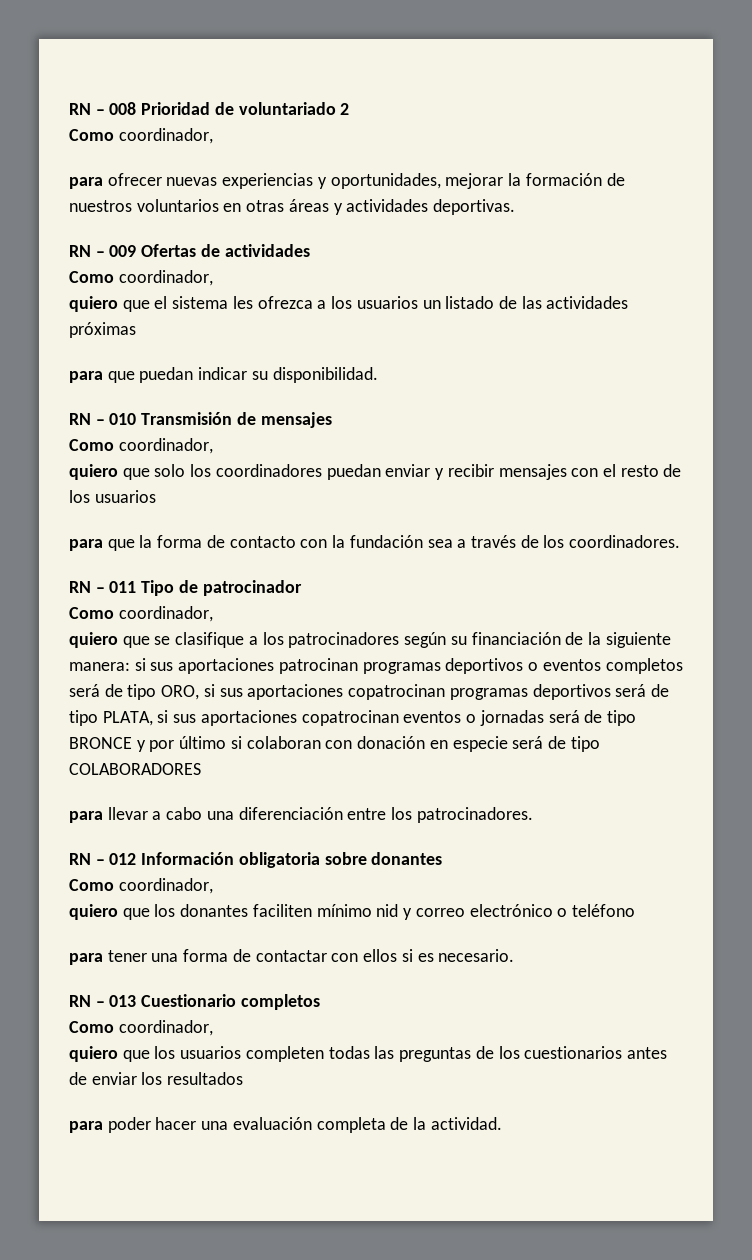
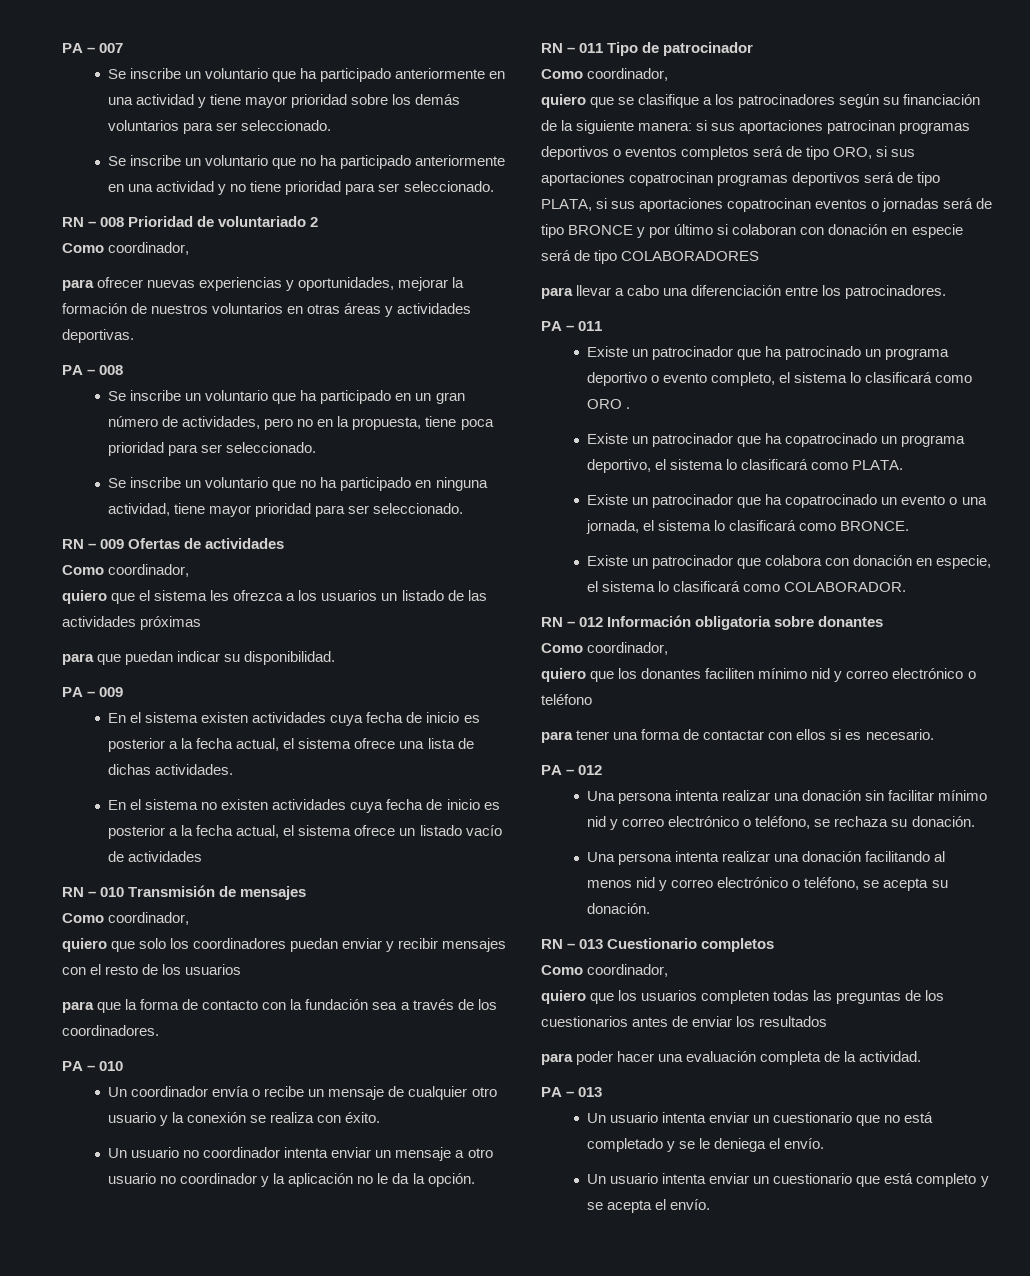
+ PA – 007
+ Se inscribe un voluntario que ha participado anteriormente en una actividad y tiene mayor prioridad sobre los demás voluntarios para ser seleccionado.
+ Se inscribe un voluntario que no ha participado anteriormente en una actividad y no tiene prioridad para ser seleccionado.
+ PA – 008
+ Se inscribe un voluntario que ha participado en un gran número de actividades, pero no en la propuesta, tiene poca prioridad para ser seleccionado.
+ Se inscribe un voluntario que no ha participado en ninguna actividad, tiene mayor prioridad para ser seleccionado.
+ PA – 009
+ En el sistema existen actividades cuya fecha de inicio es posterior a la fecha actual, el sistema ofrece una lista de dichas actividades.
+ En el sistema no existen actividades cuya fecha de inicio es posterior a la fecha actual, el sistema ofrece un listado vacío de actividades
+ PA – 010
+ Un coordinador envía o recibe un mensaje de cualquier otro usuario y la conexión se realiza con éxito.
+ Un usuario no coordinador intenta enviar un mensaje a otro usuario no coordinador y la aplicación no le da la opción.
+ PA – 011
+ Existe un patrocinador que ha patrocinado un programa deportivo o evento completo, el sistema lo clasificará como ORO .
+ Existe un patrocinador que ha copatrocinado un programa deportivo, el sistema lo clasificará como PLATA.
+ Existe un patrocinador que ha copatrocinado un evento o una jornada, el sistema lo clasificará como BRONCE.
+ Existe un patrocinador que colabora con donación en especie, el sistema lo clasificará como COLABORADOR.
+ PA – 012
+ Una persona intenta realizar una donación sin facilitar mínimo nid y correo electrónico o teléfono, se rechaza su donación.
+ Una persona intenta realizar una donación facilitando al menos nid y correo electrónico o teléfono, se acepta su donación.
+ PA – 013
+ Un usuario intenta enviar un cuestionario que no está completado y se le deniega el envío.
+ Un usuario intenta enviar un cuestionario que está completo y se acepta el envío.

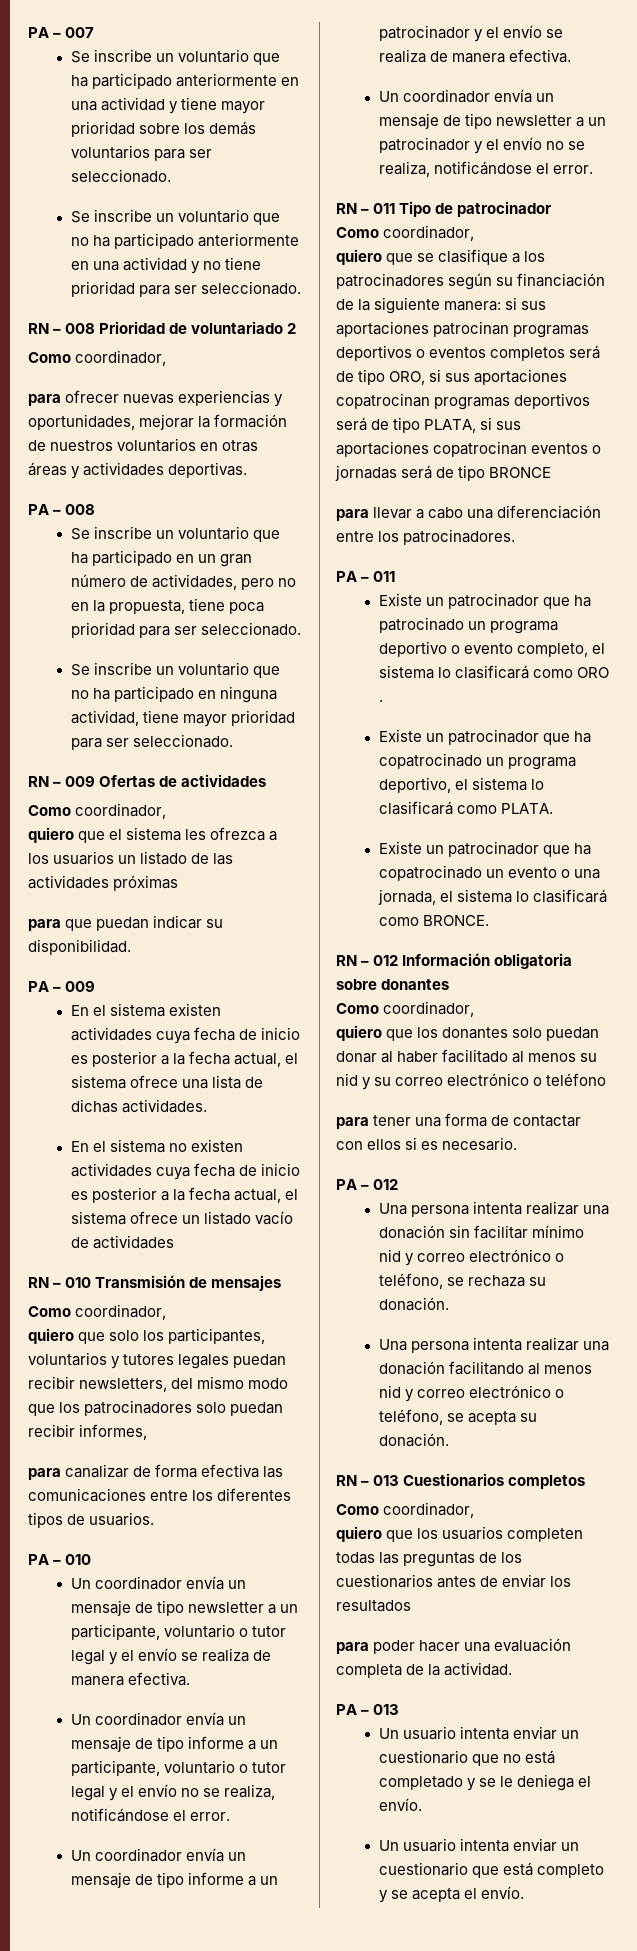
- quiero que solo los coordinadores puedan enviar y recibir mensajes con el resto de los usuarios
- para que la forma de contacto con la fundación sea a través de los coordinadores.
+ quiero que solo los participantes, voluntarios y tutores legales puedan recibir newsletters, del mismo modo que los patrocinadores solo puedan recibir informes,
+ para canalizar de forma efectiva las comunicaciones entre los diferentes tipos de usuarios.
- Un coordinador envía o recibe un mensaje de cualquier otro usuario y la conexión se realiza con éxito.
- Un usuario no coordinador intenta enviar un mensaje a otro usuario no coordinador y la aplicación no le da la opción.
+ Un coordinador envía un mensaje de tipo newsletter a un participante, voluntario o tutor legal y el envío se realiza de manera efectiva.
+ Un coordinador envía un mensaje de tipo informe a un participante, voluntario o tutor legal y el envío no se realiza, notificándose el error.
+ Un coordinador envía un mensaje de tipo informe a un patrocinador y el envío se realiza de manera efectiva.
+ Un coordinador envía un mensaje de tipo newsletter a un patrocinador y el envío no se realiza, notificándose el error.
- quiero que se clasifique a los patrocinadores según su financiación de la siguiente manera: si sus aportaciones patrocinan programas deportivos o eventos completos será de tipo ORO, si sus aportaciones copatrocinan programas deportivos será de tipo PLATA, si sus aportaciones copatrocinan eventos o jornadas será de tipo BRONCE y por último si colaboran con donación en especie será de tipo COLABORADORES
+ quiero que se clasifique a los patrocinadores según su financiación de la siguiente manera: si sus aportaciones patrocinan programas deportivos o eventos completos será de tipo ORO, si sus aportaciones copatrocinan programas deportivos será de tipo PLATA, si sus aportaciones copatrocinan eventos o jornadas será de tipo BRONCE
- Existe un patrocinador que colabora con donación en especie, el sistema lo clasificará como COLABORADOR.
- quiero que los donantes faciliten mínimo nid y correo electrónico o teléfono
+ quiero que los donantes solo puedan donar al haber facilitado al menos su nid y su correo electrónico o teléfono
- RN – 013 Cuestionario completos
+ RN – 013 Cuestionarios completos

